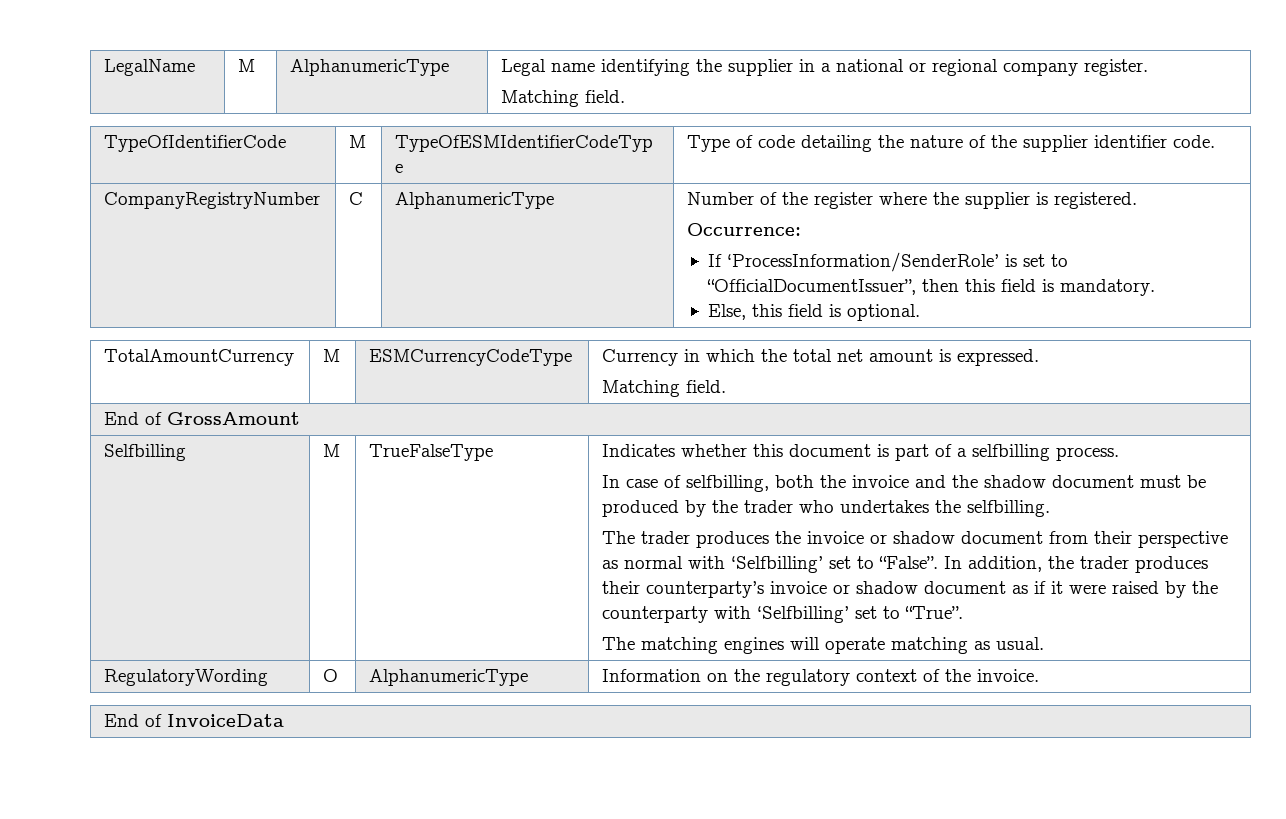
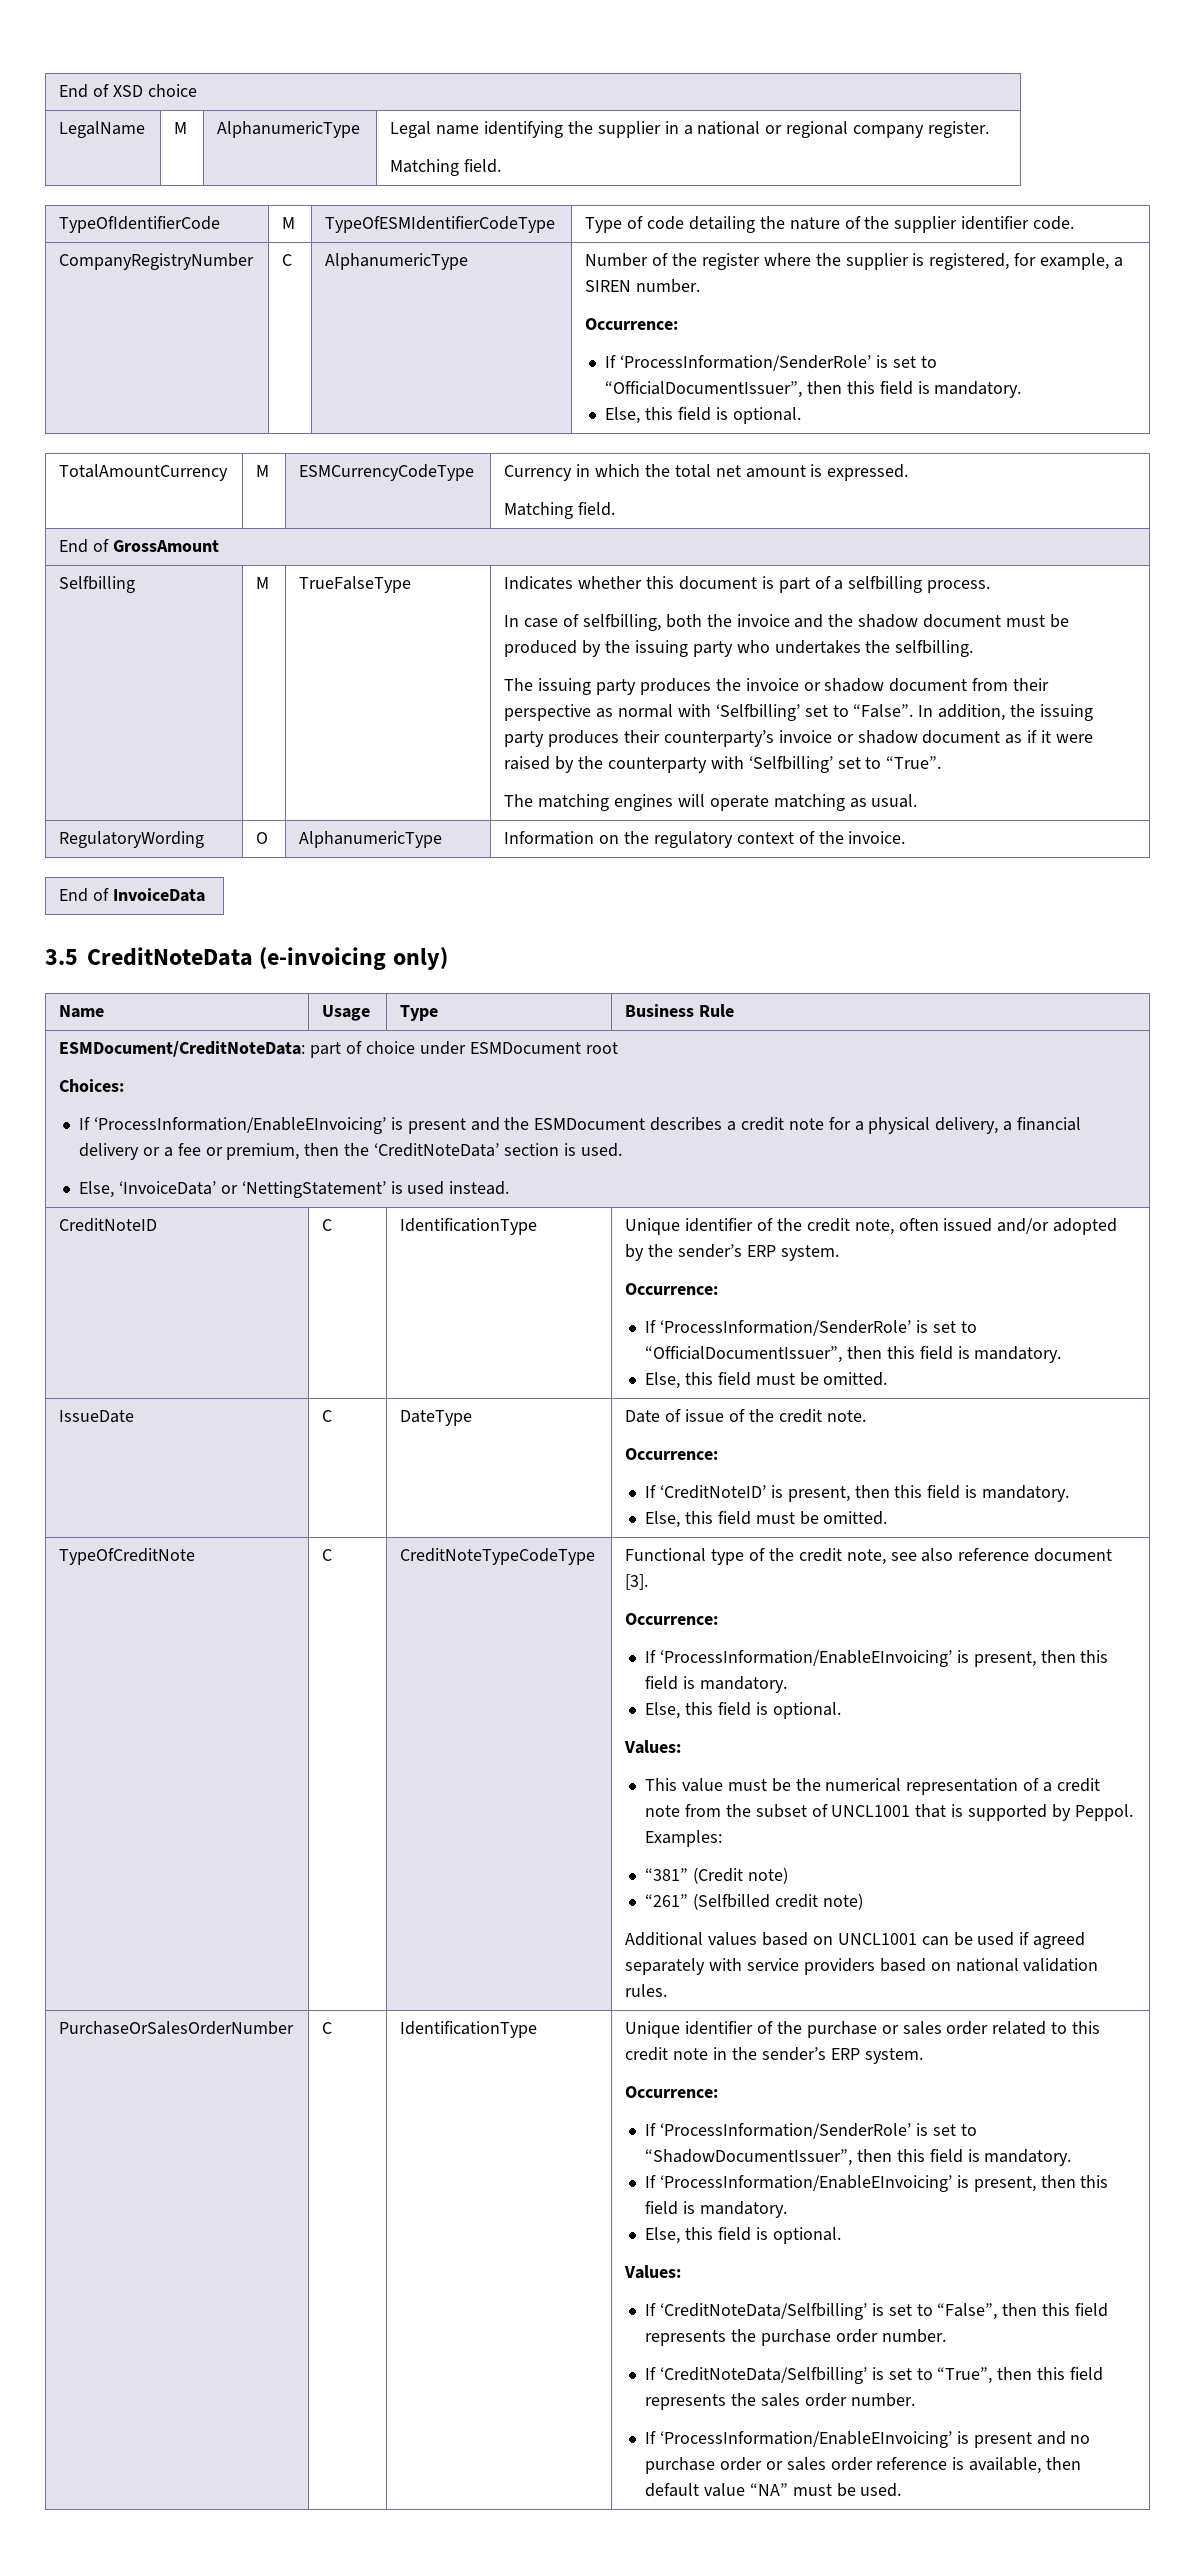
+ End of XSD choice
- CompanyRegistryNumber | C | AlphanumericType | Number of the register where the supplier is registered.
+ CompanyRegistryNumber | C | AlphanumericType | Number of the register where the supplier is registered, for example, a SIREN number.
- In case of selfbilling, both the invoice and the shadow document must be produced by the trader who undertakes the selfbilling.
+ In case of selfbilling, both the invoice and the shadow document must be produced by the issuing party who undertakes the selfbilling.
- The trader produces the invoice or shadow document from their perspective as normal with ‘Selfbilling’ set to “False”.
+ The issuing party produces the invoice or shadow document from their perspective as normal with ‘Selfbilling’ set to “False”.
- In addition, the trader produces their counterparty’s invoice or shadow document as if it were raised by the counterparty with ‘Selfbilling’ set to “True”.
+ In addition, the issuing party produces their counterparty’s invoice or shadow document as if it were raised by the counterparty with ‘Selfbilling’ set to “True”.
+ 3.5 CreditNoteData (e-invoicing only)
+ Name | Usage | Type | Business Rule
+ ESMDocument/CreditNoteData: part of choice under ESMDocument root
+ Choices:
+ If ‘ProcessInformation/EnableEInvoicing’ is present and the ESMDocument describes a credit note for a physical delivery, a financial delivery or a fee or premium, then the ‘CreditNoteData’ section is used.
+ Else, ‘InvoiceData’ or ‘NettingStatement’ is used instead.
+ CreditNoteID | C | IdentificationType | Unique identifier of the credit note, often issued and/or adopted by the sender’s ERP system.
+ Occurrence:
+ If ‘ProcessInformation/SenderRole’ is set to “OfficialDocumentIssuer”, then this field is mandatory.
+ Else, this field must be omitted.
+ IssueDate | C | DateType | Date of issue of the credit note.
+ Occurrence:
+ If ‘CreditNoteID’ is present, then this field is mandatory.
+ Else, this field must be omitted.
+ TypeOfCreditNote | C | CreditNoteTypeCodeType | Functional type of the credit note, see also reference document [3].
+ Occurrence:
+ If ‘ProcessInformation/EnableEInvoicing’ is present, then this field is mandatory.
+ Else, this field is optional.
+ Values:
+ This value must be the numerical representation of a credit note from the subset of UNCL1001 that is supported by Peppol. Examples:
+ “381” (Credit note)
+ “261” (Selfbilled credit note)
+ Additional values based on UNCL1001 can be used if agreed separately with service providers based on national validation rules.
+ PurchaseOrSalesOrderNumber | C | IdentificationType | Unique identifier of the purchase or sales order related to this credit note in the sender’s ERP system.
+ Occurrence:
+ If ‘ProcessInformation/SenderRole’ is set to “ShadowDocumentIssuer”, then this field is mandatory.
+ If ‘ProcessInformation/EnableEInvoicing’ is present, then this field is mandatory.
+ Else, this field is optional.
+ Values:
+ If ‘CreditNoteData/Selfbilling’ is set to “False”, then this field represents the purchase order number.
+ If ‘CreditNoteData/Selfbilling’ is set to “True”, then this field represents the sales order number.
+ If ‘ProcessInformation/EnableEInvoicing’ is present and no purchase order or sales order reference is available, then default value “NA” must be used.

